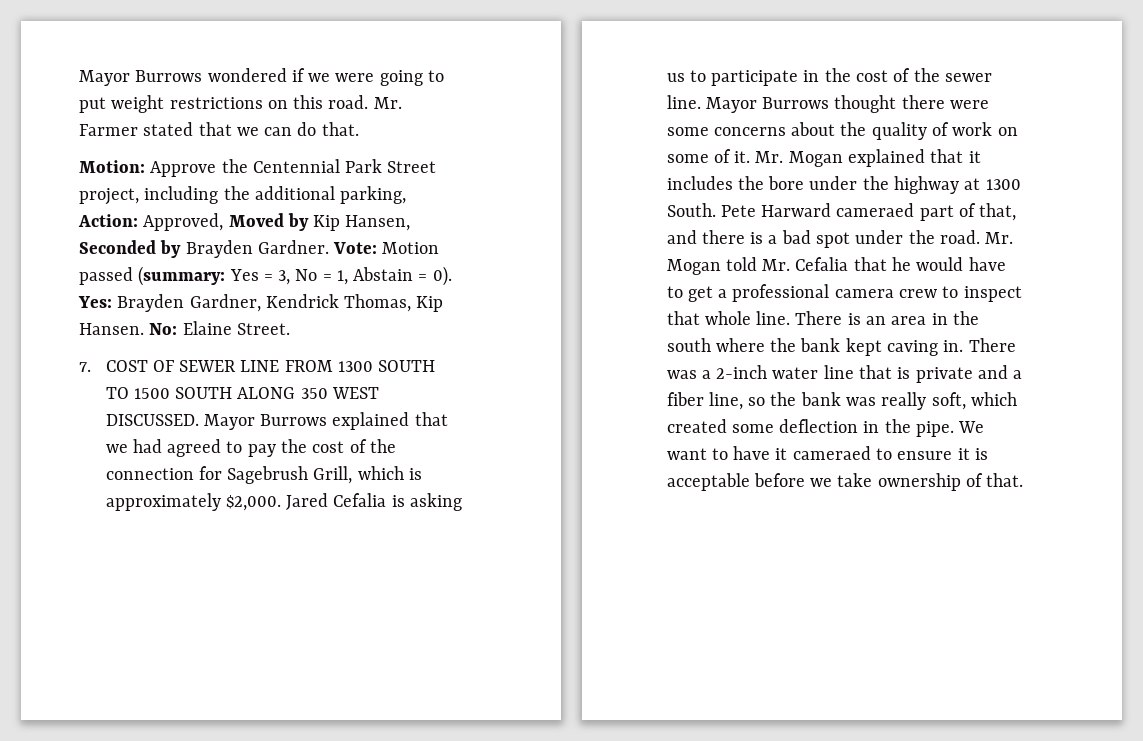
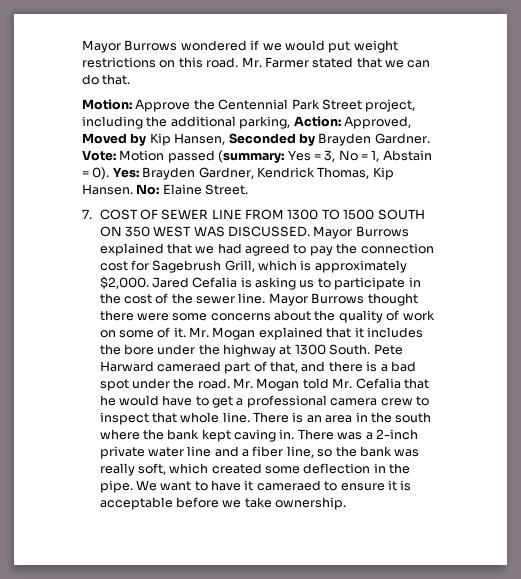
- Mayor Burrows wondered if we were going to put weight restrictions on this road.
+ Mayor Burrows wondered if we would put weight restrictions on this road.
- 7. COST OF SEWER LINE FROM 1300 SOUTH TO 1500 SOUTH ALONG 350 WEST DISCUSSED.
+ 7. COST OF SEWER LINE FROM 1300 TO 1500 SOUTH ON 350 WEST WAS DISCUSSED.
- Mayor Burrows explained that we had agreed to pay the cost of the connection for Sagebrush Grill, which is approximately $2,000.
+ Mayor Burrows explained that we had agreed to pay the connection cost for Sagebrush Grill, which is approximately $2,000.
- There was a 2-inch water line that is private and a fiber line, so the bank was really soft, which created some deflection in the pipe.
+ There was a 2-inch private water line and a fiber line, so the bank was really soft, which created some deflection in the pipe.
- We want to have it cameraed to ensure it is acceptable before we take ownership of that.
+ We want to have it cameraed to ensure it is acceptable before we take ownership.

